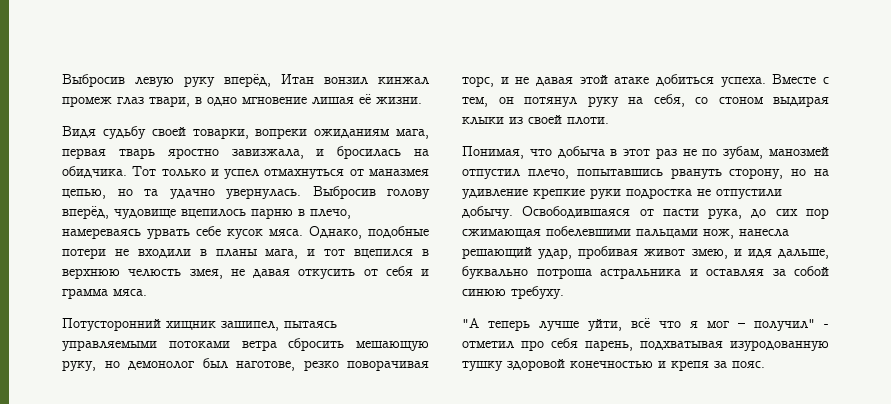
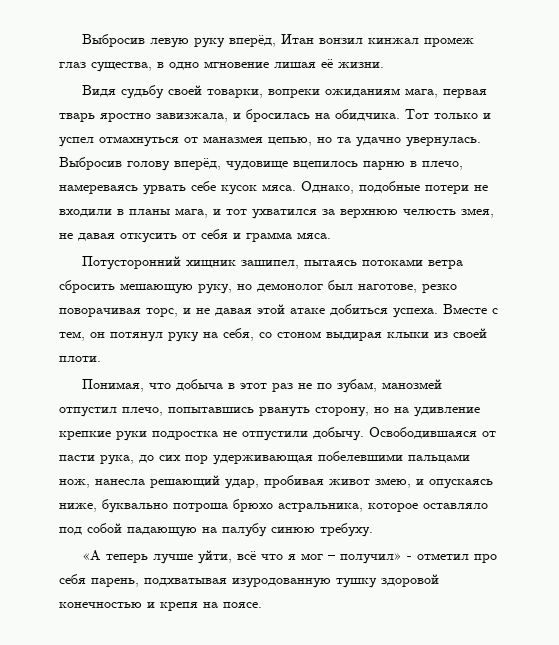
- Выбросив левую руку вперёд, Итан вонзил кинжал промеж глаз твари, в одно мгновение лишая её жизни.
+ Выбросив левую руку вперёд, Итан вонзил кинжал промеж глаз существа, в одно мгновение лишая её жизни.
- Однако, подобные потери не входили в планы мага, и тот вцепился в верхнюю челюсть змея, не давая откусить от себя и грамма мяса.
+ Однако, подобные потери не входили в планы мага, и тот ухватился за верхнюю челюсть змея, не давая откусить от себя и грамма мяса.
- Потусторонний хищник зашипел, пытаясь управляемыми потоками ветра сбросить мешающую руку, но демонолог был наготове, резко поворачивая торс, и не давая этой атаке добиться успеха.
+ Потусторонний хищник зашипел, пытаясь потоками ветра сбросить мешающую руку, но демонолог был наготове, резко поворачивая торс, и не давая этой атаке добиться успеха.
- Освободившаяся от пасти рука, до сих пор сжимающая побелевшими пальцами нож, нанесла решающий удар, пробивая живот змею, и идя дальше, буквально потроша астральника и оставляя за собой синюю требуху.
+ Освободившаяся от пасти рука, до сих пор удерживающая побелевшими пальцами нож, нанесла решающий удар, пробивая живот змею, и опускаясь ниже, буквально потроша брюхо астральника, которое оставляло под собой падающую на палубу синюю требуху.
- "А теперь лучше уйти, всё что я мог – получил" - отметил про себя парень, подхватывая изуродованную тушку здоровой конечностью и крепя за пояс.
+ «А теперь лучше уйти, всё что я мог – получил» - отметил про себя парень, подхватывая изуродованную тушку здоровой конечностью и крепя на поясе.

